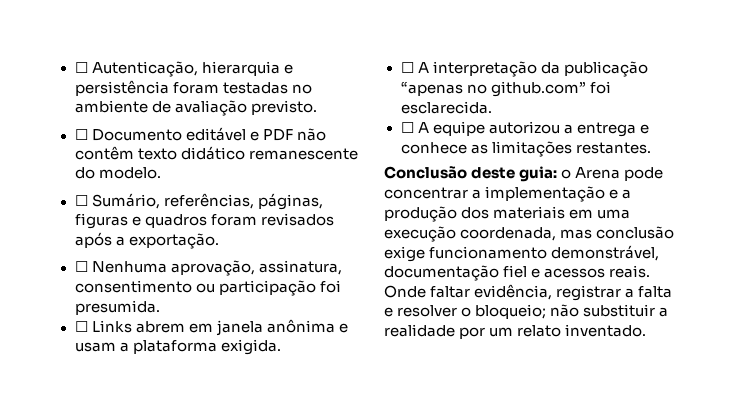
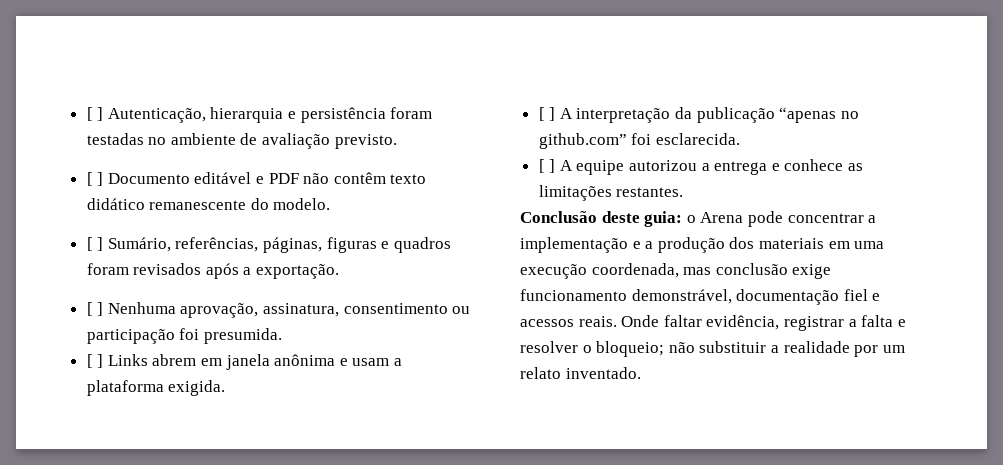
- ☐ Autenticação, hierarquia e persistência foram testadas no ambiente de avaliação previsto.
+ [ ] Autenticação, hierarquia e persistência foram testadas no ambiente de avaliação previsto.
- ☐ Documento editável e PDF não contêm texto didático remanescente do modelo.
+ [ ] Documento editável e PDF não contêm texto didático remanescente do modelo.
- ☐ Sumário, referências, páginas, figuras e quadros foram revisados após a exportação.
+ [ ] Sumário, referências, páginas, figuras e quadros foram revisados após a exportação.
- ☐ Nenhuma aprovação, assinatura, consentimento ou participação foi presumida.
+ [ ] Nenhuma aprovação, assinatura, consentimento ou participação foi presumida.
- ☐ Links abrem em janela anônima e usam a plataforma exigida.
+ [ ] Links abrem em janela anônima e usam a plataforma exigida.
- ☐ A interpretação da publicação “apenas no github.com” foi esclarecida.
+ [ ] A interpretação da publicação “apenas no github.com” foi esclarecida.
- ☐ A equipe autorizou a entrega e conhece as limitações restantes.
+ [ ] A equipe autorizou a entrega e conhece as limitações restantes.

